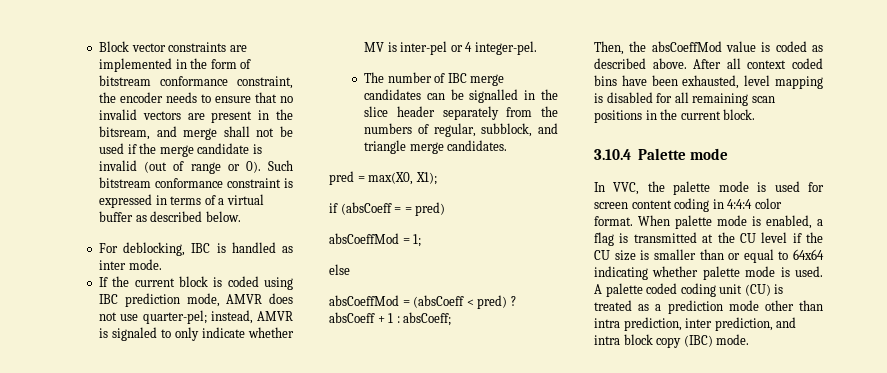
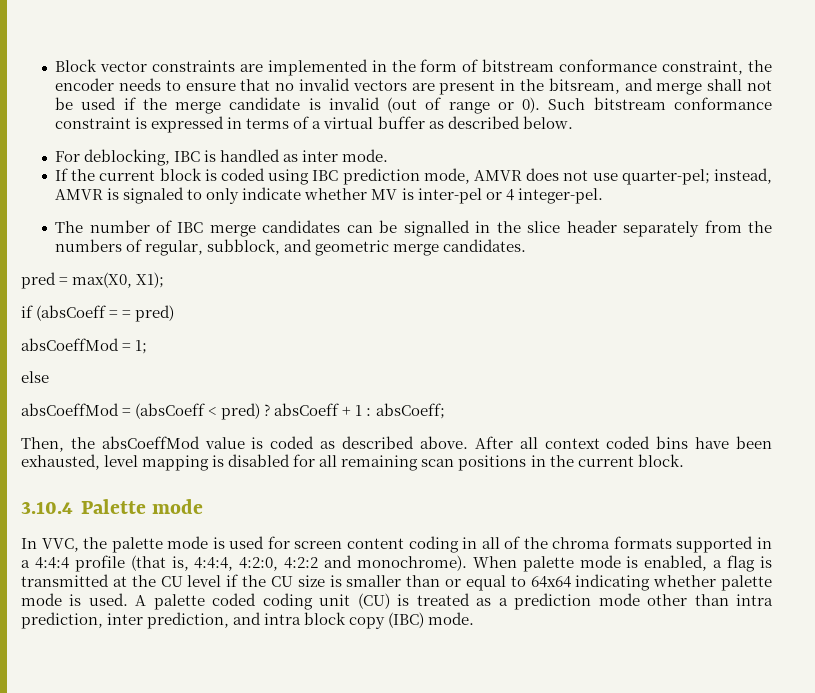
- The number of IBC merge candidates can be signalled in the slice header separately from the numbers of regular, subblock, and triangle merge candidates.
+ The number of IBC merge candidates can be signalled in the slice header separately from the numbers of regular, subblock, and geometric merge candidates.
- In VVC, the palette mode is used for screen content coding in 4:4:4 color format.
+ In VVC, the palette mode is used for screen content coding in all of the chroma formats supported in a 4:4:4 profile (that is, 4:4:4, 4:2:0, 4:2:2 and monochrome).

